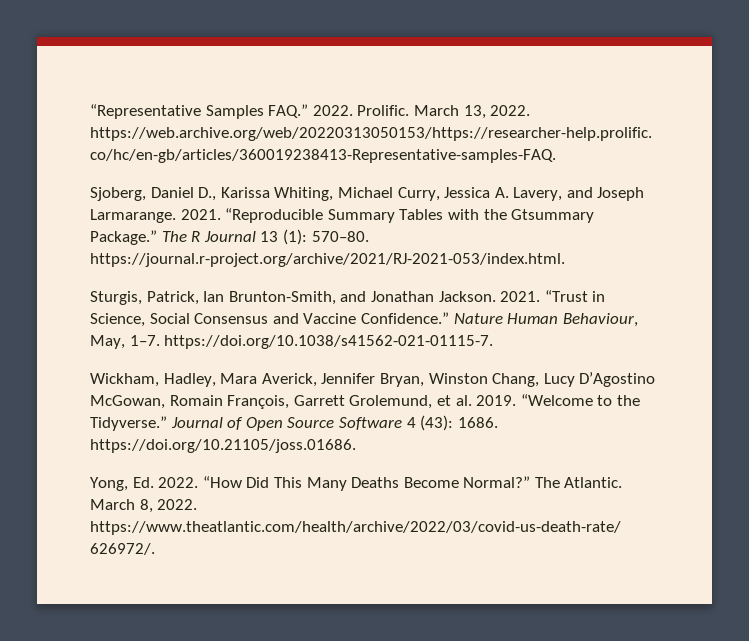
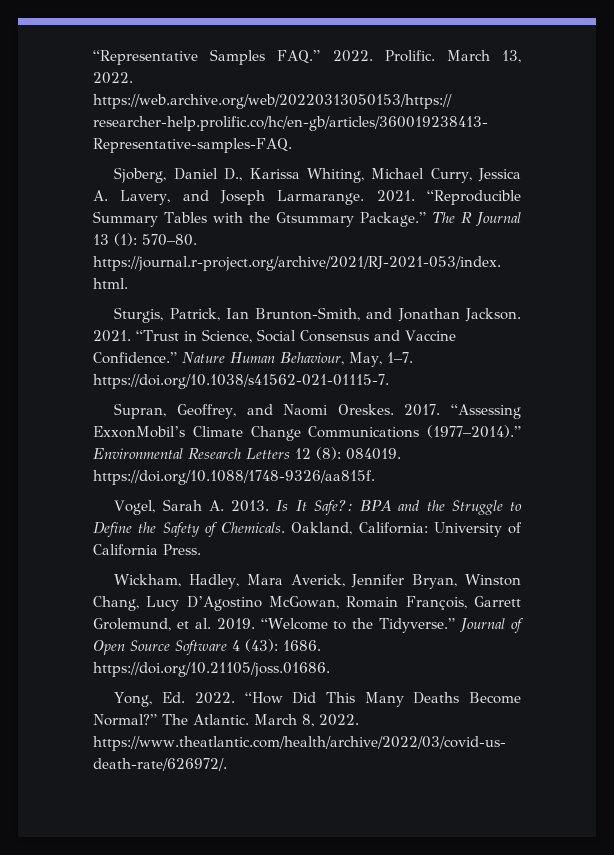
+ Supran, Geoffrey, and Naomi Oreskes. 2017. “Assessing ExxonMobil’s Climate Change Communications (1977–2014).” Environmental Research Letters 12 (8): 084019. https://doi.org/10.1088/1748-9326/aa815f.
+ Vogel, Sarah A. 2013. Is It Safe?: BPA and the Struggle to Define the Safety of Chemicals. Oakland, California: University of California Press.

